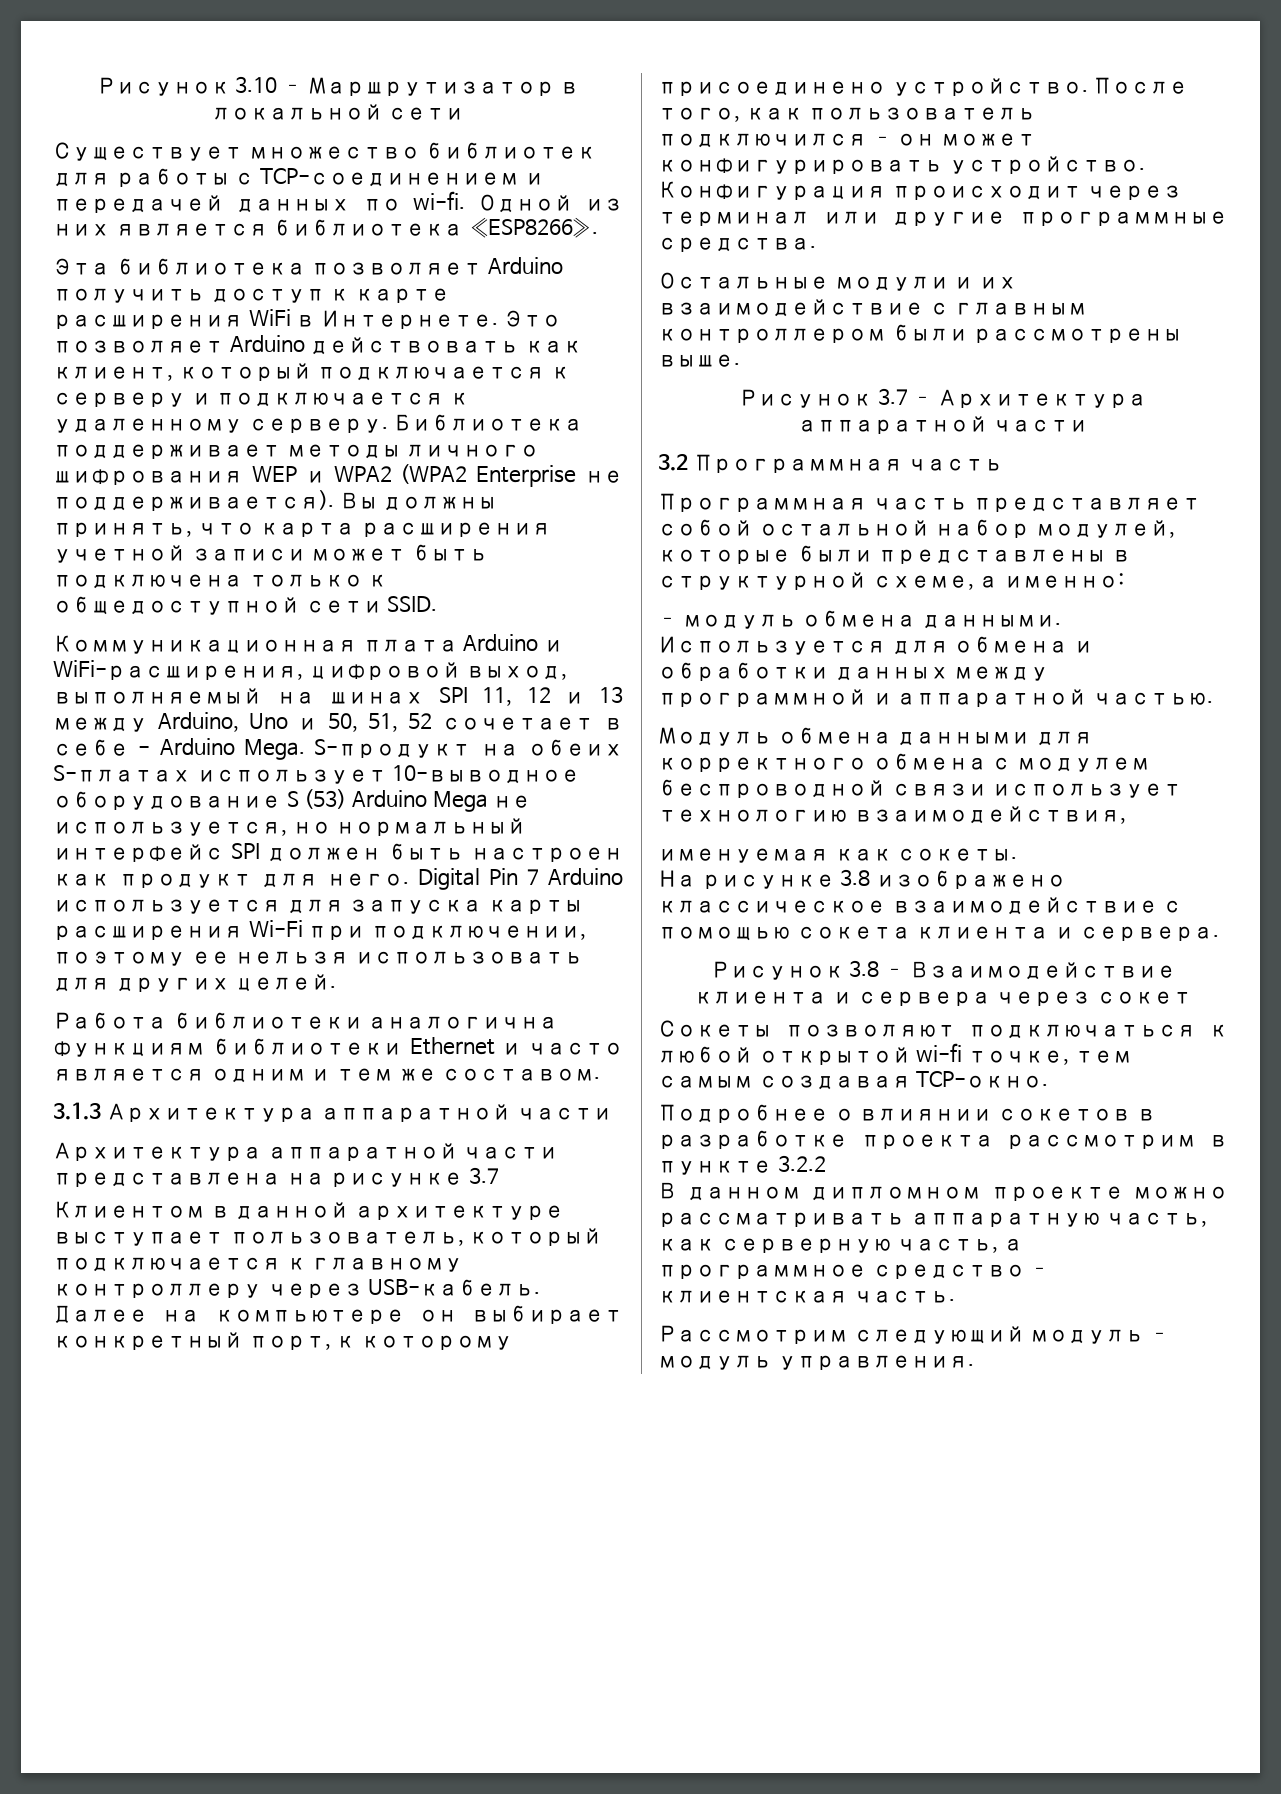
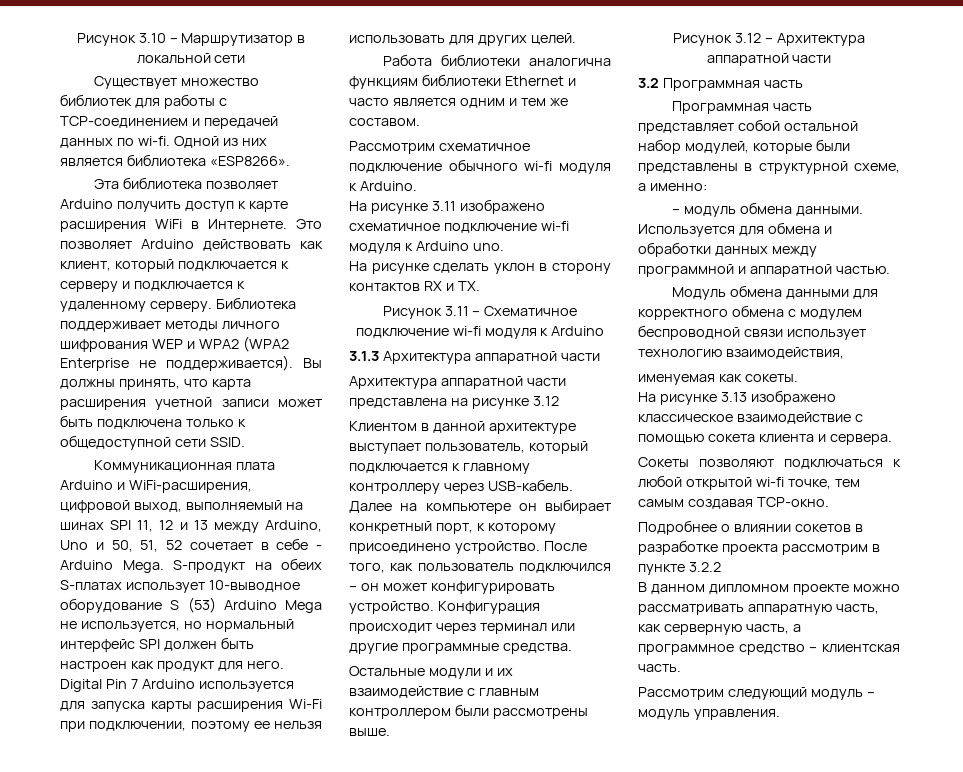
+ Рассмотрим схематичное подключение обычного wi-fi модуля к Arduino.
+ На рисунке 3.11 изображено схематичное подключение wi-fi модуля к Arduino uno.
+ На рисунке сделать уклон в сторону контактов RX и TX.
+ Рисунок 3.11 – Схематичное подключение wi-fi модуля к Arduino
- Архитектура аппаратной части представлена на рисунке 3.7
+ Архитектура аппаратной части представлена на рисунке 3.12
- Рисунок 3.7 – Архитектура аппаратной части
+ Рисунок 3.12 – Архитектура аппаратной части
- На рисунке 3.8 изображено классическое взаимодействие с помощью сокета клиента и сервера.
+ На рисунке 3.13 изображено классическое взаимодействие с помощью сокета клиента и сервера.
- Рисунок 3.8 – Взаимодействие клиента и сервера через сокет

